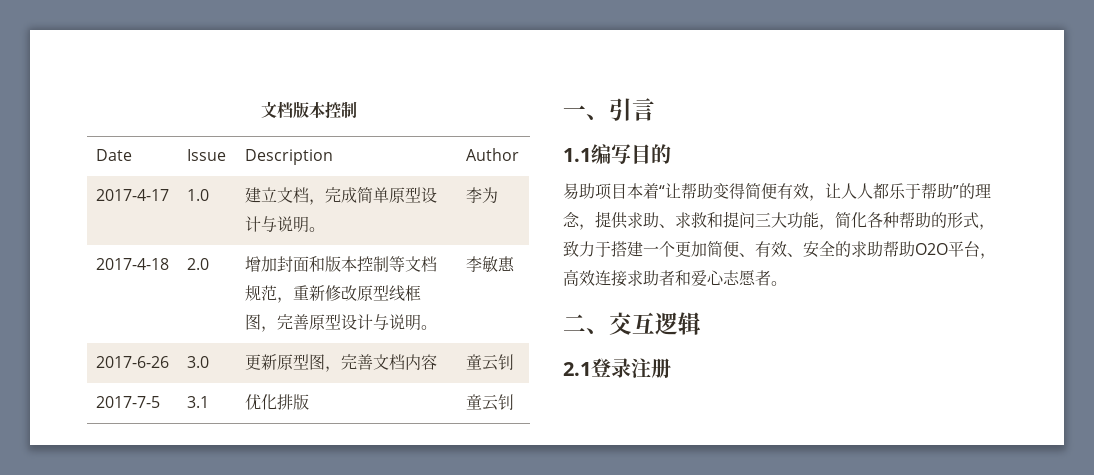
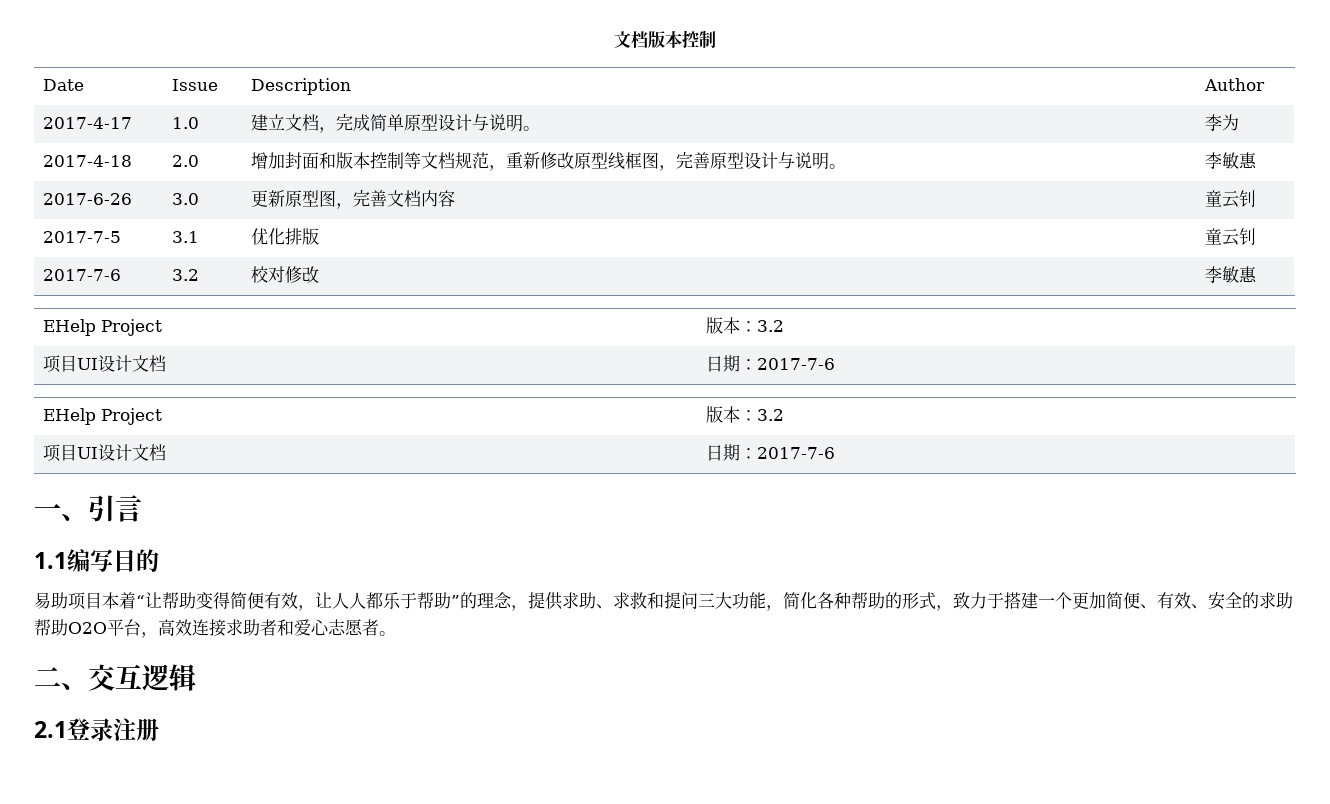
+ 2017-7-6 | 3.2 | 校对修改 | 李敏惠
+ EHelp Project | 版本：3.2
+ 项目UI设计文档 | 日期：2017-7-6
+ EHelp Project | 版本：3.2
+ 项目UI设计文档 | 日期：2017-7-6

